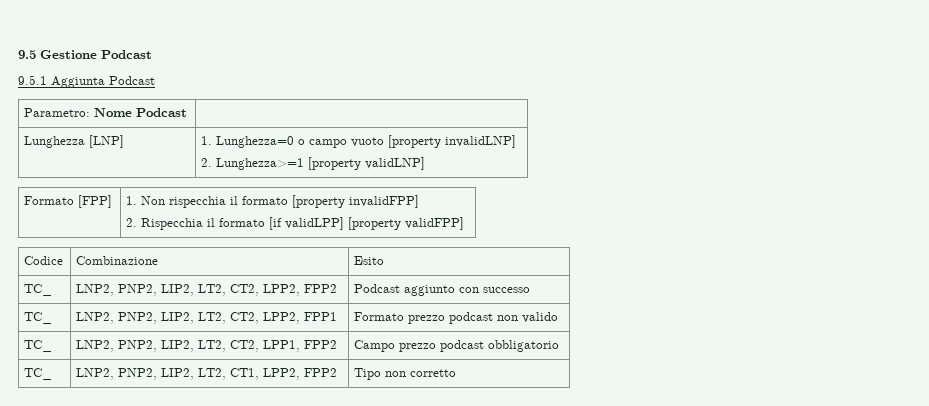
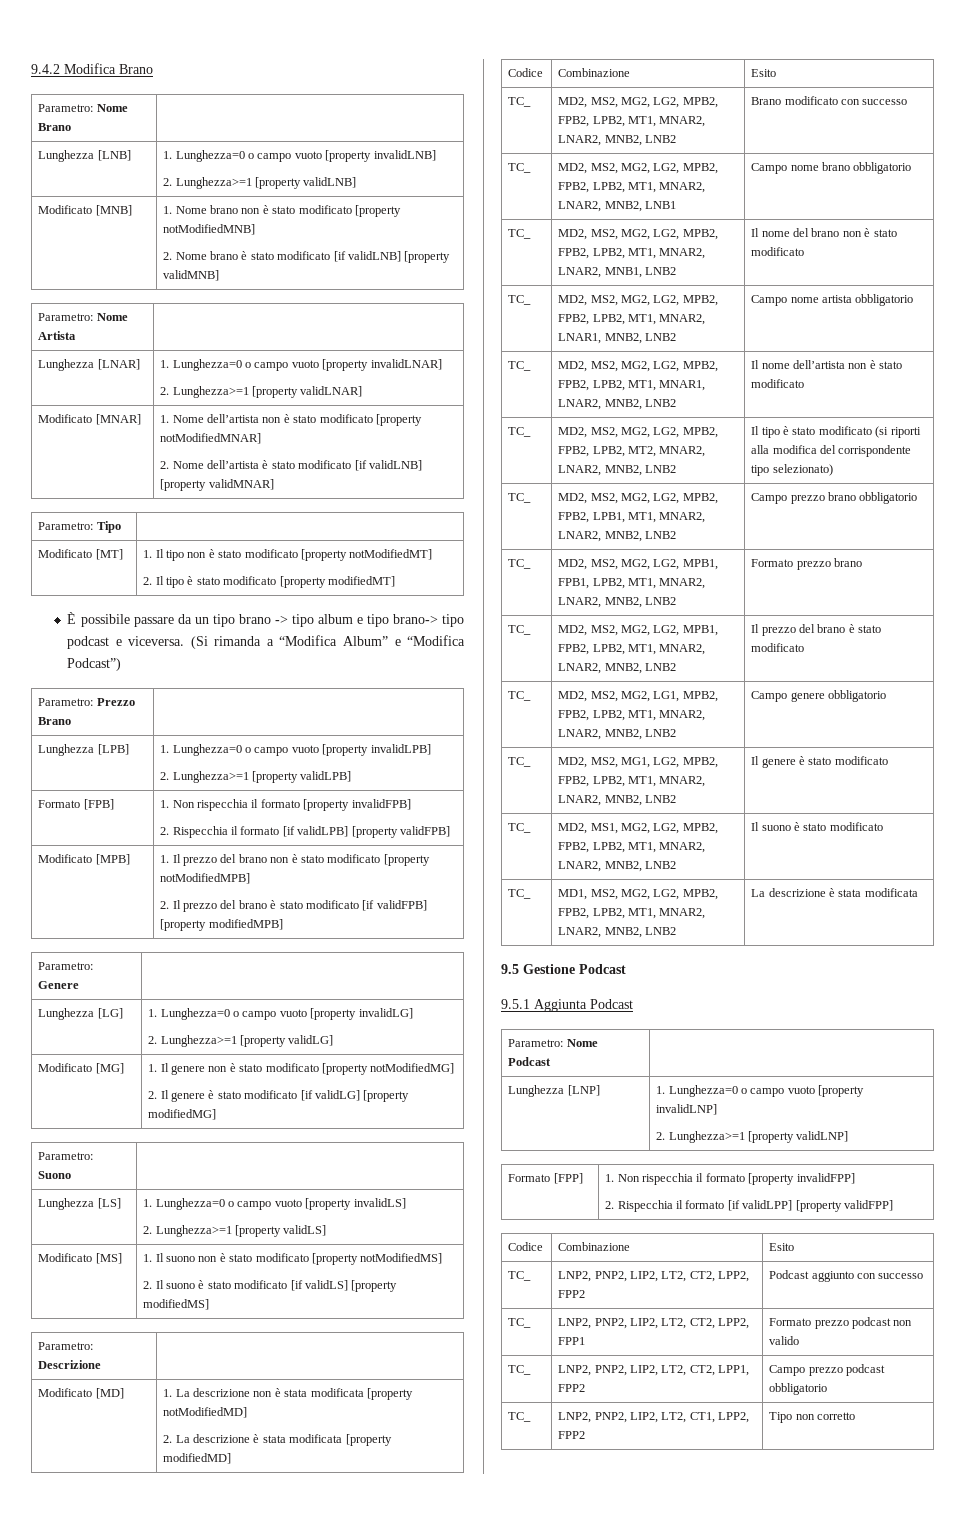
+ 9.4.2 Modifica Brano
+ Parametro: Nome Brano |
+ Lunghezza [LNB] | 1. Lunghezza=0 o campo vuoto [property invalidLNB]
+ 2. Lunghezza>=1 [property validLNB]
+ Modificato [MNB] | 1. Nome brano non è stato modificato [property notModifiedMNB]
+ 2. Nome brano è stato modificato [if validLNB] [property validMNB]
+ Parametro: Nome Artista |
+ Lunghezza [LNAR] | 1. Lunghezza=0 o campo vuoto [property invalidLNAR]
+ 2. Lunghezza>=1 [property validLNAR]
+ Modificato [MNAR] | 1. Nome dell’artista non è stato modificato [property notModifiedMNAR]
+ 2. Nome dell’artista è stato modificato [if validLNB] [property validMNAR]
+ Parametro: Tipo |
+ Modificato [MT] | 1. Il tipo non è stato modificato [property notModifiedMT]
+ 2. Il tipo è stato modificato [property modifiedMT]
+ È possibile passare da un tipo brano -> tipo album e tipo brano-> tipo podcast e viceversa. (Si rimanda a “Modifica Album” e “Modifica Podcast”)
+ Parametro: Prezzo Brano |
+ Lunghezza [LPB] | 1. Lunghezza=0 o campo vuoto [property invalidLPB]
+ 2. Lunghezza>=1 [property validLPB]
+ Formato [FPB] | 1. Non rispecchia il formato [property invalidFPB]
+ 2. Rispecchia il formato [if validLPB] [property validFPB]
+ Modificato [MPB] | 1. Il prezzo del brano non è stato modificato [property notModifiedMPB]
+ 2. Il prezzo del brano è stato modificato [if validFPB] [property modifiedMPB]
+ Parametro: Genere |
+ Lunghezza [LG] | 1. Lunghezza=0 o campo vuoto [property invalidLG]
+ 2. Lunghezza>=1 [property validLG]
+ Modificato [MG] | 1. Il genere non è stato modificato [property notModifiedMG]
+ 2. Il genere è stato modificato [if validLG] [property modifiedMG]
+ Parametro: Suono |
+ Lunghezza [LS] | 1. Lunghezza=0 o campo vuoto [property invalidLS]
+ 2. Lunghezza>=1 [property validLS]
+ Modificato [MS] | 1. Il suono non è stato modificato [property notModifiedMS]
+ 2. Il suono è stato modificato [if validLS] [property modifiedMS]
+ Parametro: Descrizione |
+ Modificato [MD] | 1. La descrizione non è stata modificata [property notModifiedMD]
+ 2. La descrizione è stata modificata [property modifiedMD]
+ Codice | Combinazione | Esito
+ TC_ | MD2, MS2, MG2, LG2, MPB2, FPB2, LPB2, MT1, MNAR2, LNAR2, MNB2, LNB2 | Brano modificato con successo
+ TC_ | MD2, MS2, MG2, LG2, MPB2, FPB2, LPB2, MT1, MNAR2, LNAR2, MNB2, LNB1 | Campo nome brano obbligatorio
+ TC_ | MD2, MS2, MG2, LG2, MPB2, FPB2, LPB2, MT1, MNAR2, LNAR2, MNB1, LNB2 | Il nome del brano non è stato modificato
+ TC_ | MD2, MS2, MG2, LG2, MPB2, FPB2, LPB2, MT1, MNAR2, LNAR1, MNB2, LNB2 | Campo nome artista obbligatorio
+ TC_ | MD2, MS2, MG2, LG2, MPB2, FPB2, LPB2, MT1, MNAR1, LNAR2, MNB2, LNB2 | Il nome dell’artista non è stato modificato
+ TC_ | MD2, MS2, MG2, LG2, MPB2, FPB2, LPB2, MT2, MNAR2, LNAR2, MNB2, LNB2 | Il tipo è stato modificato (si riporti alla modifica del corrispondente tipo selezionato)
+ TC_ | MD2, MS2, MG2, LG2, MPB2, FPB2, LPB1, MT1, MNAR2, LNAR2, MNB2, LNB2 | Campo prezzo brano obbligatorio
+ TC_ | MD2, MS2, MG2, LG2, MPB1, FPB1, LPB2, MT1, MNAR2, LNAR2, MNB2, LNB2 | Formato prezzo brano
+ TC_ | MD2, MS2, MG2, LG2, MPB1, FPB2, LPB2, MT1, MNAR2, LNAR2, MNB2, LNB2 | Il prezzo del brano è stato modificato
+ TC_ | MD2, MS2, MG2, LG1, MPB2, FPB2, LPB2, MT1, MNAR2, LNAR2, MNB2, LNB2 | Campo genere obbligatorio
+ TC_ | MD2, MS2, MG1, LG2, MPB2, FPB2, LPB2, MT1, MNAR2, LNAR2, MNB2, LNB2 | Il genere è stato modificato
+ TC_ | MD2, MS1, MG2, LG2, MPB2, FPB2, LPB2, MT1, MNAR2, LNAR2, MNB2, LNB2 | Il suono è stato modificato
+ TC_ | MD1, MS2, MG2, LG2, MPB2, FPB2, LPB2, MT1, MNAR2, LNAR2, MNB2, LNB2 | La descrizione è stata modificata

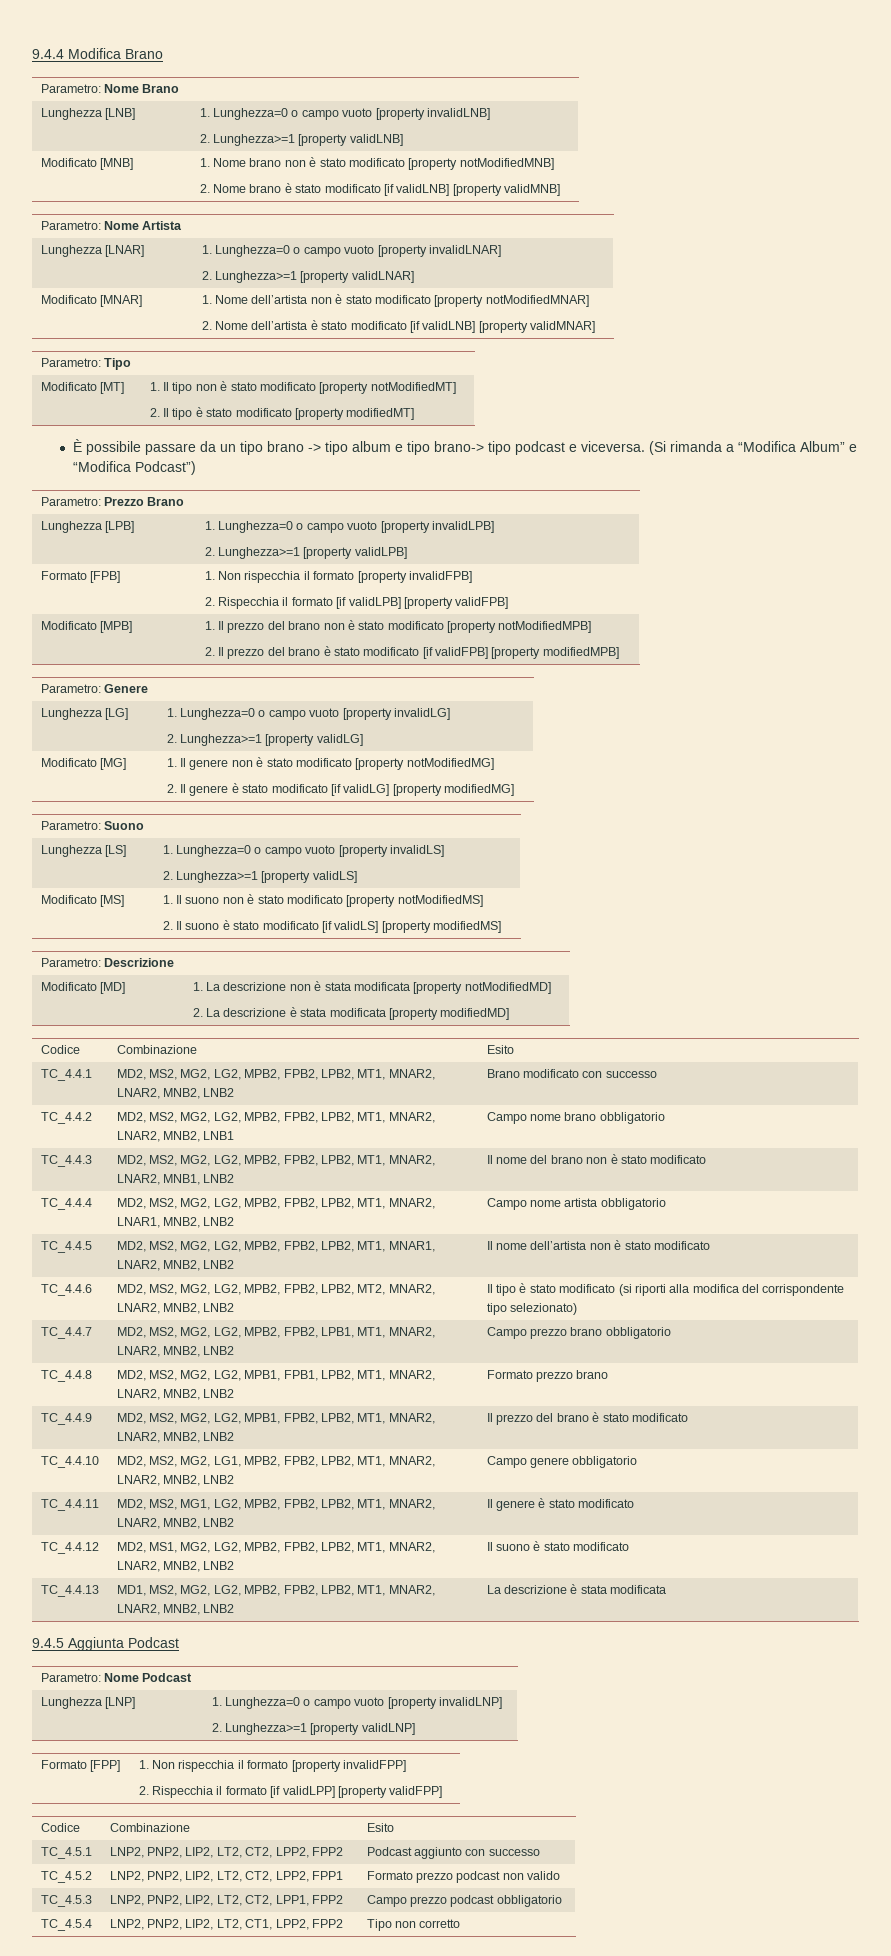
- 9.4.2 Modifica Brano
+ 9.4.4 Modifica Brano
- TC_ | MD2, MS2, MG2, LG2, MPB2, FPB2, LPB2, MT1, MNAR2, LNAR2, MNB2, LNB2 | Brano modificato con successo
+ TC_4.4.1 | MD2, MS2, MG2, LG2, MPB2, FPB2, LPB2, MT1, MNAR2, LNAR2, MNB2, LNB2 | Brano modificato con successo
- TC_ | MD2, MS2, MG2, LG2, MPB2, FPB2, LPB2, MT1, MNAR2, LNAR2, MNB2, LNB1 | Campo nome brano obbligatorio
+ TC_4.4.2 | MD2, MS2, MG2, LG2, MPB2, FPB2, LPB2, MT1, MNAR2, LNAR2, MNB2, LNB1 | Campo nome brano obbligatorio
- TC_ | MD2, MS2, MG2, LG2, MPB2, FPB2, LPB2, MT1, MNAR2, LNAR2, MNB1, LNB2 | Il nome del brano non è stato modificato
+ TC_4.4.3 | MD2, MS2, MG2, LG2, MPB2, FPB2, LPB2, MT1, MNAR2, LNAR2, MNB1, LNB2 | Il nome del brano non è stato modificato
- TC_ | MD2, MS2, MG2, LG2, MPB2, FPB2, LPB2, MT1, MNAR2, LNAR1, MNB2, LNB2 | Campo nome artista obbligatorio
+ TC_4.4.4 | MD2, MS2, MG2, LG2, MPB2, FPB2, LPB2, MT1, MNAR2, LNAR1, MNB2, LNB2 | Campo nome artista obbligatorio
- TC_ | MD2, MS2, MG2, LG2, MPB2, FPB2, LPB2, MT1, MNAR1, LNAR2, MNB2, LNB2 | Il nome dell’artista non è stato modificato
+ TC_4.4.5 | MD2, MS2, MG2, LG2, MPB2, FPB2, LPB2, MT1, MNAR1, LNAR2, MNB2, LNB2 | Il nome dell’artista non è stato modificato
- TC_ | MD2, MS2, MG2, LG2, MPB2, FPB2, LPB2, MT2, MNAR2, LNAR2, MNB2, LNB2 | Il tipo è stato modificato (si riporti alla modifica del corrispondente tipo selezionato)
+ TC_4.4.6 | MD2, MS2, MG2, LG2, MPB2, FPB2, LPB2, MT2, MNAR2, LNAR2, MNB2, LNB2 | Il tipo è stato modificato (si riporti alla modifica del corrispondente tipo selezionato)
- TC_ | MD2, MS2, MG2, LG2, MPB2, FPB2, LPB1, MT1, MNAR2, LNAR2, MNB2, LNB2 | Campo prezzo brano obbligatorio
+ TC_4.4.7 | MD2, MS2, MG2, LG2, MPB2, FPB2, LPB1, MT1, MNAR2, LNAR2, MNB2, LNB2 | Campo prezzo brano obbligatorio
- TC_ | MD2, MS2, MG2, LG2, MPB1, FPB1, LPB2, MT1, MNAR2, LNAR2, MNB2, LNB2 | Formato prezzo brano
+ TC_4.4.8 | MD2, MS2, MG2, LG2, MPB1, FPB1, LPB2, MT1, MNAR2, LNAR2, MNB2, LNB2 | Formato prezzo brano
- TC_ | MD2, MS2, MG2, LG2, MPB1, FPB2, LPB2, MT1, MNAR2, LNAR2, MNB2, LNB2 | Il prezzo del brano è stato modificato
+ TC_4.4.9 | MD2, MS2, MG2, LG2, MPB1, FPB2, LPB2, MT1, MNAR2, LNAR2, MNB2, LNB2 | Il prezzo del brano è stato modificato
- TC_ | MD2, MS2, MG2, LG1, MPB2, FPB2, LPB2, MT1, MNAR2, LNAR2, MNB2, LNB2 | Campo genere obbligatorio
+ TC_4.4.10 | MD2, MS2, MG2, LG1, MPB2, FPB2, LPB2, MT1, MNAR2, LNAR2, MNB2, LNB2 | Campo genere obbligatorio
- TC_ | MD2, MS2, MG1, LG2, MPB2, FPB2, LPB2, MT1, MNAR2, LNAR2, MNB2, LNB2 | Il genere è stato modificato
+ TC_4.4.11 | MD2, MS2, MG1, LG2, MPB2, FPB2, LPB2, MT1, MNAR2, LNAR2, MNB2, LNB2 | Il genere è stato modificato
- TC_ | MD2, MS1, MG2, LG2, MPB2, FPB2, LPB2, MT1, MNAR2, LNAR2, MNB2, LNB2 | Il suono è stato modificato
+ TC_4.4.12 | MD2, MS1, MG2, LG2, MPB2, FPB2, LPB2, MT1, MNAR2, LNAR2, MNB2, LNB2 | Il suono è stato modificato
- TC_ | MD1, MS2, MG2, LG2, MPB2, FPB2, LPB2, MT1, MNAR2, LNAR2, MNB2, LNB2 | La descrizione è stata modificata
+ TC_4.4.13 | MD1, MS2, MG2, LG2, MPB2, FPB2, LPB2, MT1, MNAR2, LNAR2, MNB2, LNB2 | La descrizione è stata modificata
- 9.5 Gestione Podcast
- 9.5.1 Aggiunta Podcast
+ 9.4.5 Aggiunta Podcast
- TC_ | LNP2, PNP2, LIP2, LT2, CT2, LPP2, FPP2 | Podcast aggiunto con successo
+ TC_4.5.1 | LNP2, PNP2, LIP2, LT2, CT2, LPP2, FPP2 | Podcast aggiunto con successo
- TC_ | LNP2, PNP2, LIP2, LT2, CT2, LPP2, FPP1 | Formato prezzo podcast non valido
+ TC_4.5.2 | LNP2, PNP2, LIP2, LT2, CT2, LPP2, FPP1 | Formato prezzo podcast non valido
- TC_ | LNP2, PNP2, LIP2, LT2, CT2, LPP1, FPP2 | Campo prezzo podcast obbligatorio
+ TC_4.5.3 | LNP2, PNP2, LIP2, LT2, CT2, LPP1, FPP2 | Campo prezzo podcast obbligatorio
- TC_ | LNP2, PNP2, LIP2, LT2, CT1, LPP2, FPP2 | Tipo non corretto
+ TC_4.5.4 | LNP2, PNP2, LIP2, LT2, CT1, LPP2, FPP2 | Tipo non corretto

